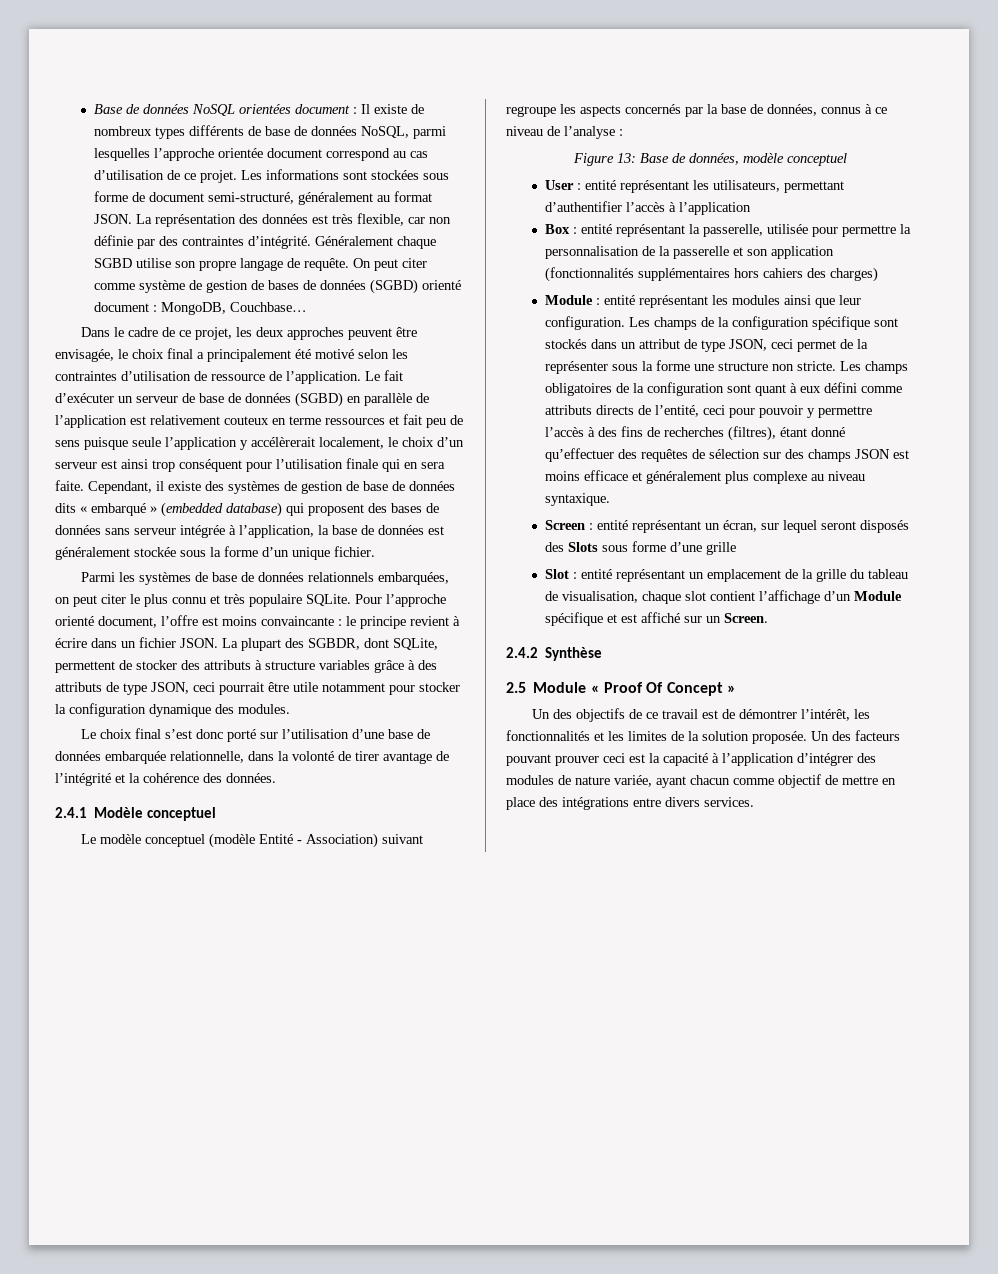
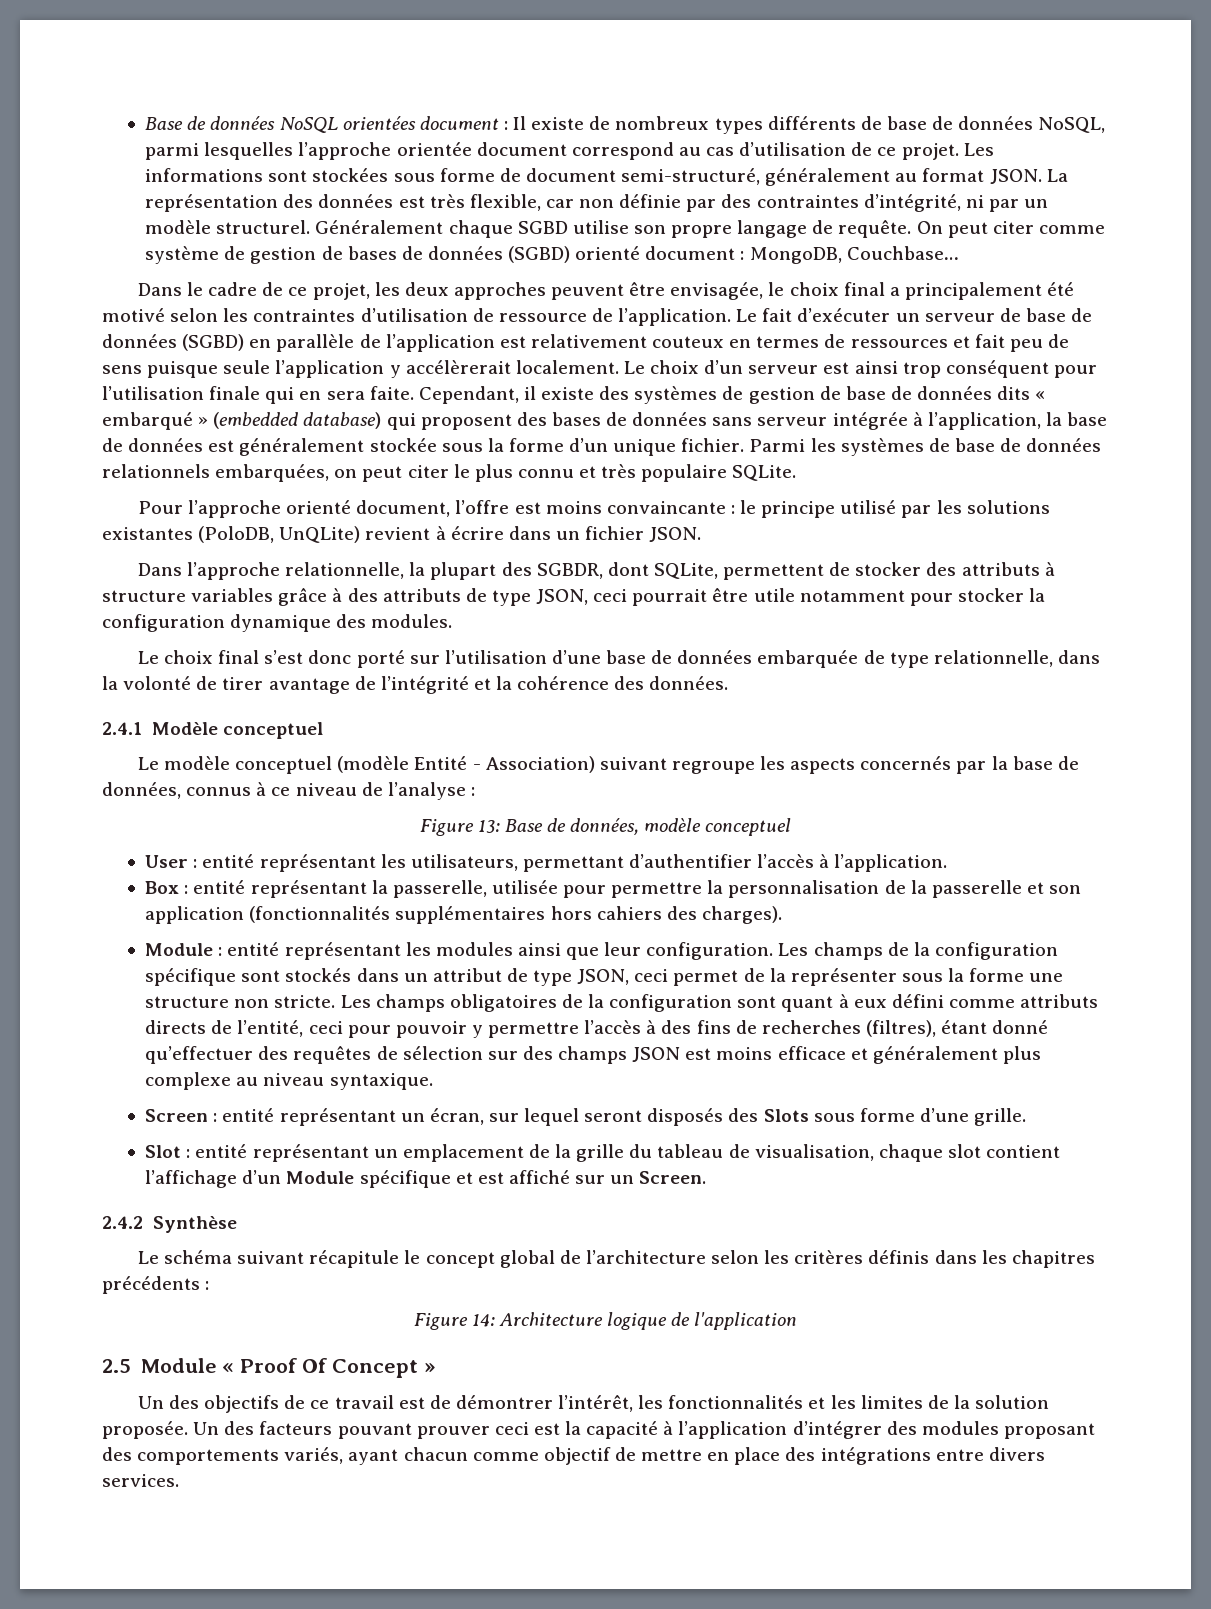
- La représentation des données est très flexible, car non définie par des contraintes d’intégrité.
+ La représentation des données est très flexible, car non définie par des contraintes d’intégrité, ni par un modèle structurel.
- Le fait d’exécuter un serveur de base de données (SGBD) en parallèle de l’application est relativement couteux en terme ressources et fait peu de sens puisque seule l’application y accélèrerait localement, le choix d’un serveur est ainsi trop conséquent pour l’utilisation finale qui en sera faite.
+ Le fait d’exécuter un serveur de base de données (SGBD) en parallèle de l’application est relativement couteux en termes de ressources et fait peu de sens puisque seule l’application y accélèrerait localement. Le choix d’un serveur est ainsi trop conséquent pour l’utilisation finale qui en sera faite.
- Cependant, il existe des systèmes de gestion de base de données dits « embarqué » (embedded database) qui proposent des bases de données sans serveur intégrée à l’application, la base de données est généralement stockée sous la forme d’un unique fichier.
- Parmi les systèmes de base de données relationnels embarquées, on peut citer le plus connu et très populaire SQLite. Pour l’approche orienté document, l’offre est moins convaincante :
+ Cependant, il existe des systèmes de gestion de base de données dits « embarqué » (embedded database) qui proposent des bases de données sans serveur intégrée à l’application, la base de données est généralement stockée sous la forme d’un unique fichier. Parmi les systèmes de base de données relationnels embarquées, on peut citer le plus connu et très populaire SQLite.
+ Pour l’approche orienté document, l’offre est moins convaincante :
- le principe revient à écrire dans un fichier JSON. La plupart des SGBDR, dont SQLite, permettent de stocker des attributs à structure variables grâce à des attributs de type JSON, ceci pourrait être utile notamment pour stocker la configuration dynamique des modules.
+ le principe utilisé par les solutions existantes (PoloDB, UnQLite) revient à écrire dans un fichier JSON.
+ Dans l’approche relationnelle, la plupart des SGBDR, dont SQLite, permettent de stocker des attributs à structure variables grâce à des attributs de type JSON, ceci pourrait être utile notamment pour stocker la configuration dynamique des modules.
- Le choix final s’est donc porté sur l’utilisation d’une base de données embarquée relationnelle, dans la volonté de tirer avantage de l’intégrité et la cohérence des données.
+ Le choix final s’est donc porté sur l’utilisation d’une base de données embarquée de type relationnelle, dans la volonté de tirer avantage de l’intégrité et la cohérence des données.
- User : entité représentant les utilisateurs, permettant d’authentifier l’accès à l’application
+ User : entité représentant les utilisateurs, permettant d’authentifier l’accès à l’application.
- Box : entité représentant la passerelle, utilisée pour permettre la personnalisation de la passerelle et son application (fonctionnalités supplémentaires hors cahiers des charges)
+ Box : entité représentant la passerelle, utilisée pour permettre la personnalisation de la passerelle et son application (fonctionnalités supplémentaires hors cahiers des charges).
- Screen : entité représentant un écran, sur lequel seront disposés des Slots sous forme d’une grille
+ Screen : entité représentant un écran, sur lequel seront disposés des Slots sous forme d’une grille.
+ Le schéma suivant récapitule le concept global de l’architecture selon les critères définis dans les chapitres précédents :
+ Figure 14: Architecture logique de l'application
- Un des facteurs pouvant prouver ceci est la capacité à l’application d’intégrer des modules de nature variée, ayant chacun comme objectif de mettre en place des intégrations entre divers services.
+ Un des facteurs pouvant prouver ceci est la capacité à l’application d’intégrer des modules proposant des comportements variés, ayant chacun comme objectif de mettre en place des intégrations entre divers services.

